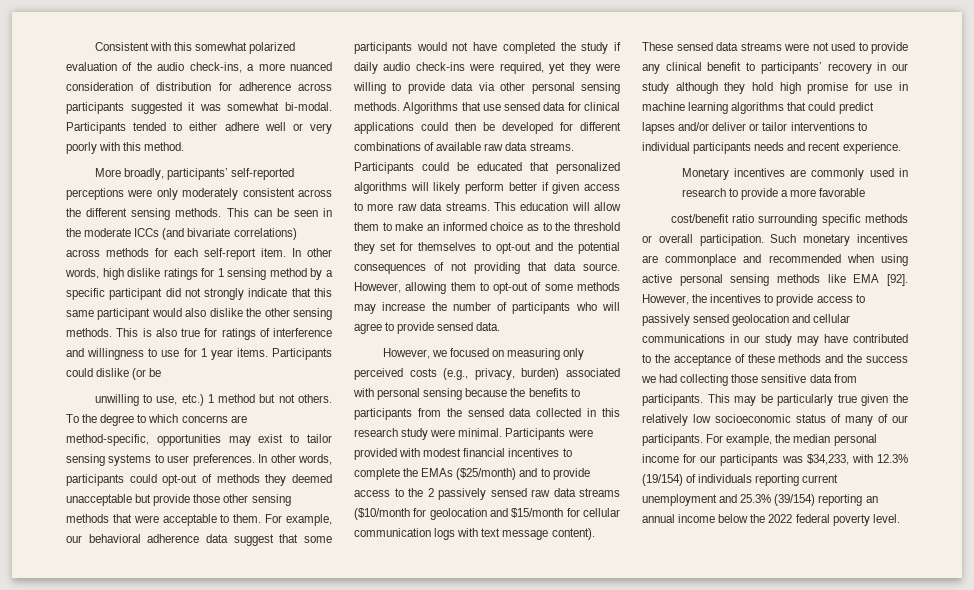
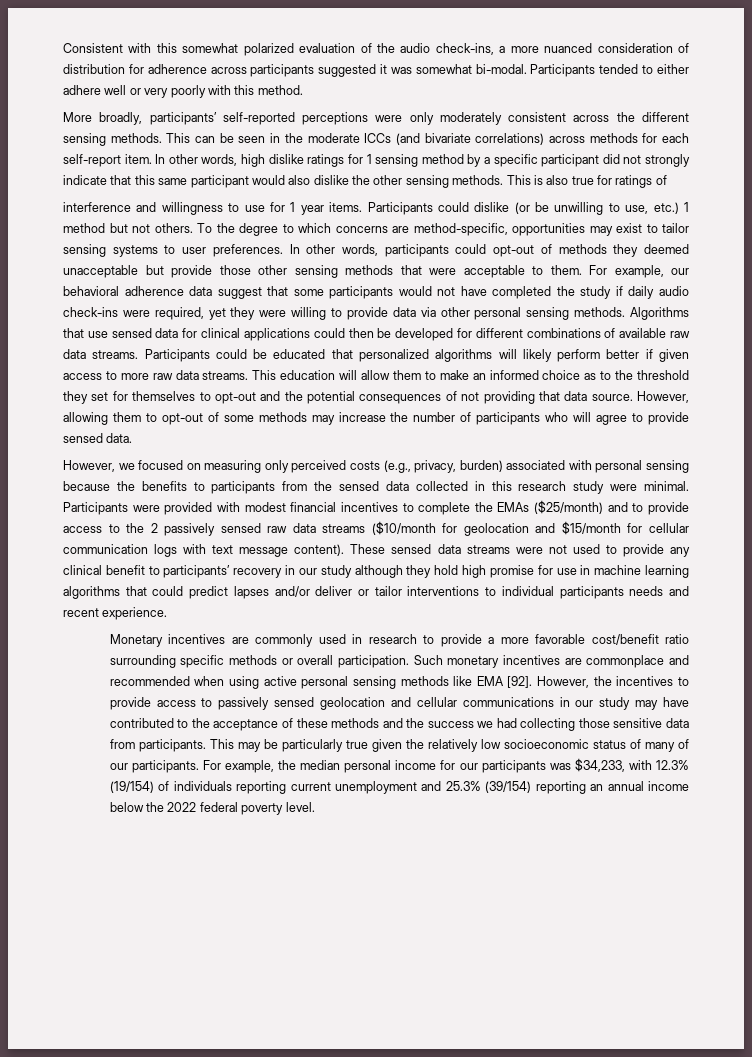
- This is also true for ratings of interference and willingness to use for 1 year items.
+ This is also true for ratings of
+ interference and willingness to use for 1 year items.
- Participants could dislike (or be
- unwilling to use, etc.) 1 method but not others.
+ Participants could dislike (or be unwilling to use, etc.) 1 method but not others.
- Monetary incentives are commonly used in research to provide a more favorable
- cost/benefit ratio surrounding specific methods or overall participation.
+ Monetary incentives are commonly used in research to provide a more favorable cost/benefit ratio surrounding specific methods or overall participation.

